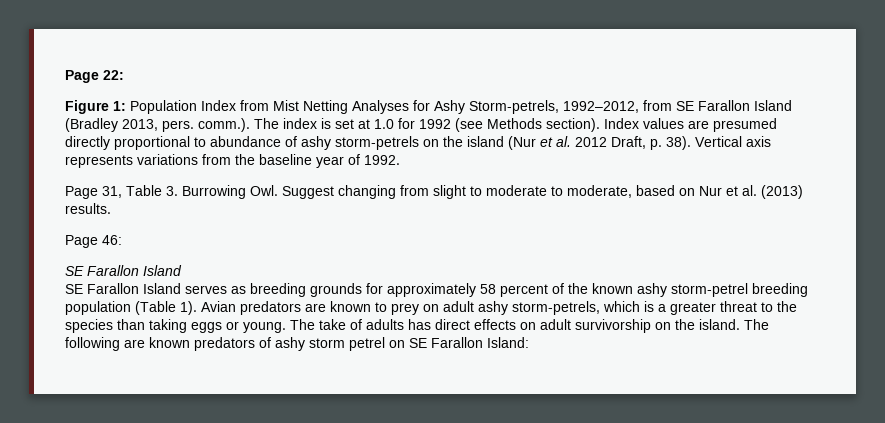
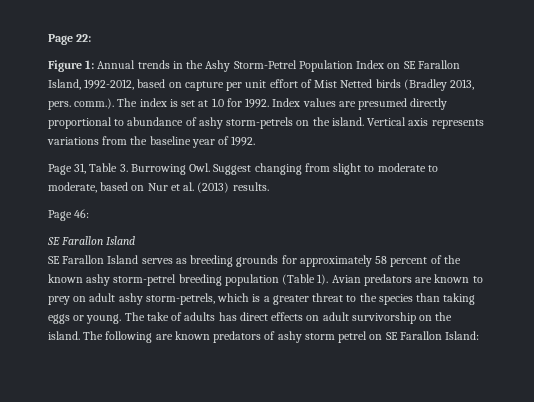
- Figure 1: Population Index from Mist Netting Analyses for Ashy Storm-petrels, 1992–2012, from SE Farallon Island (Bradley 2013, pers. comm.). The index is set at 1.0 for 1992 (see Methods section).
+ Figure 1: Annual trends in the Ashy Storm-Petrel Population Index on SE Farallon Island, 1992-2012, based on capture per unit effort of Mist Netted birds (Bradley 2013, pers. comm.). The index is set at 1.0 for 1992.
- Index values are presumed directly proportional to abundance of ashy storm-petrels on the island (Nur et al. 2012 Draft, p. 38).
+ Index values are presumed directly proportional to abundance of ashy storm-petrels on the island.

